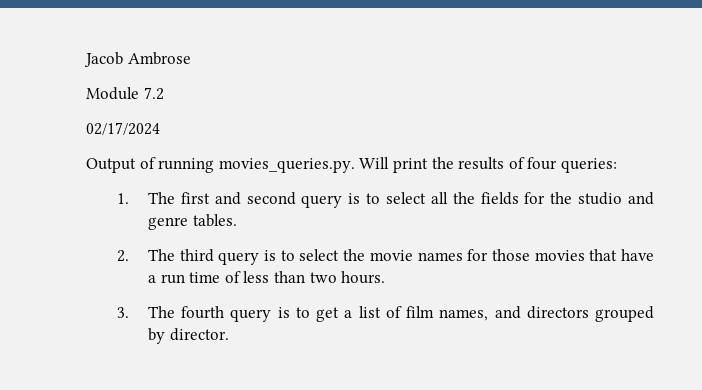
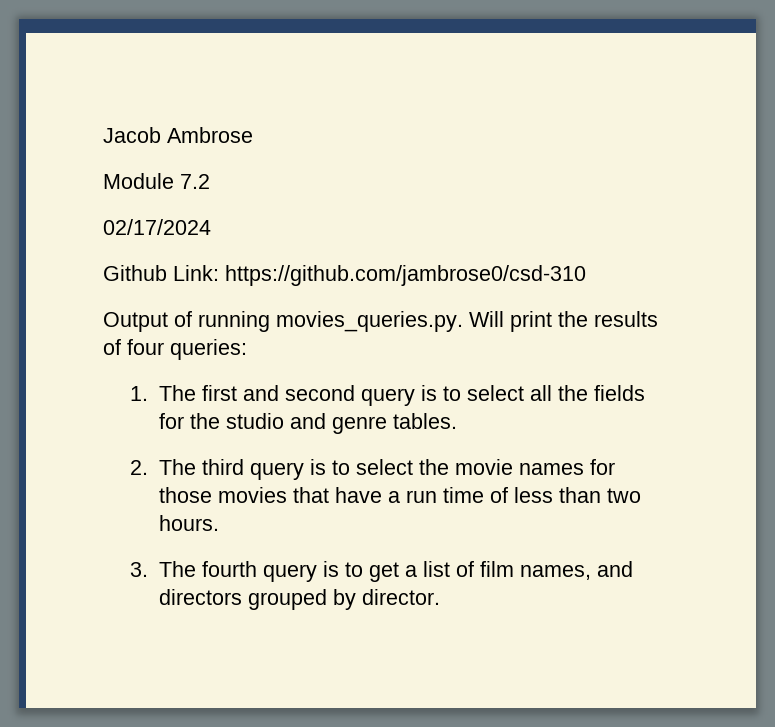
+ Github Link: https://github.com/jambrose0/csd-310

